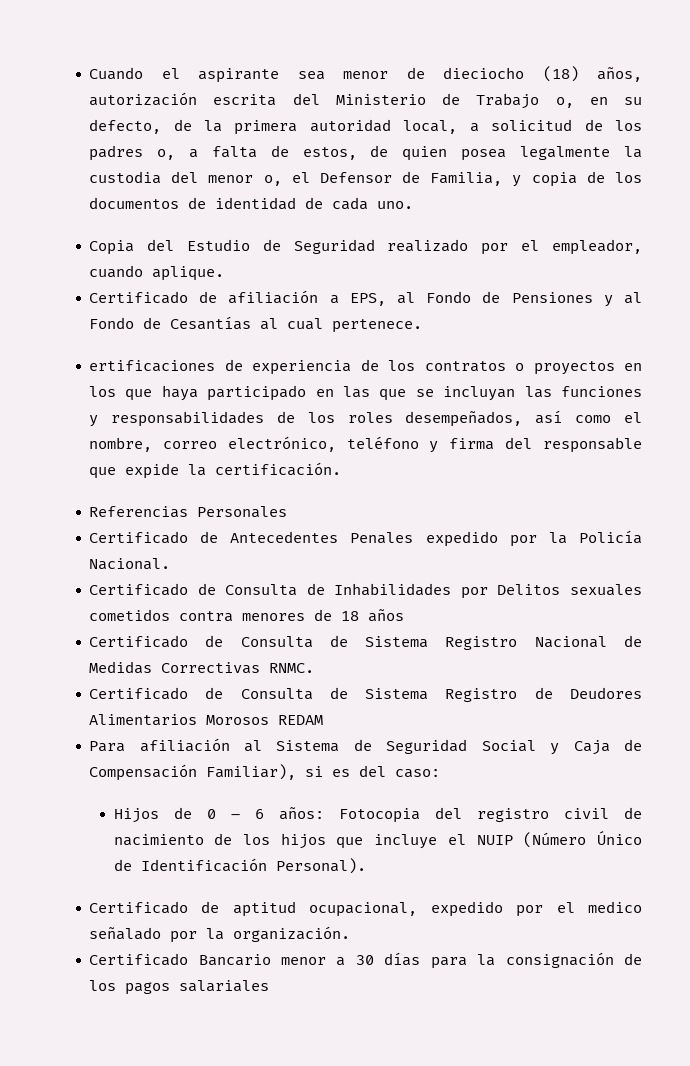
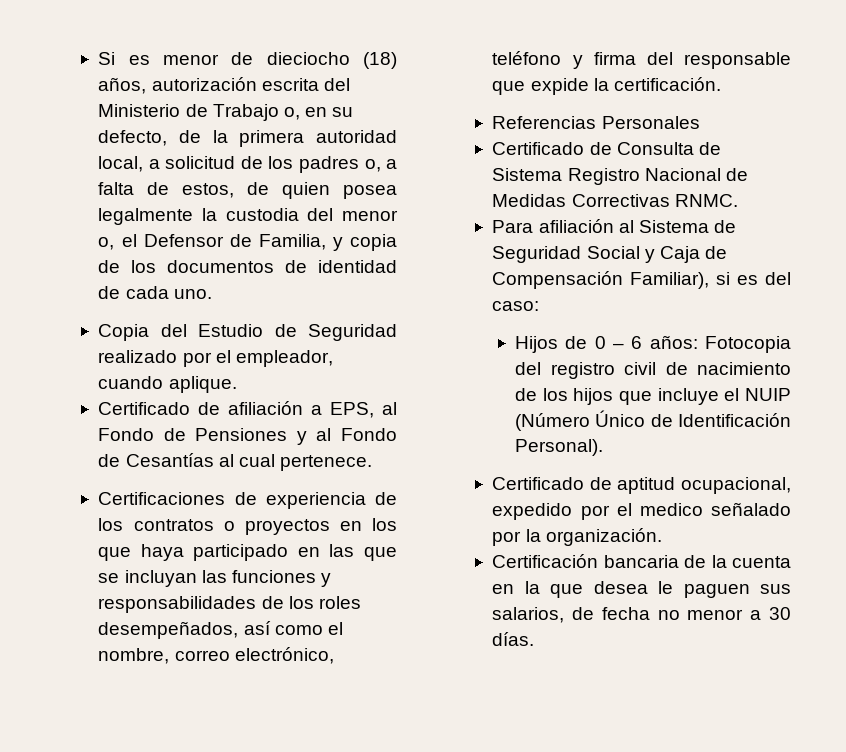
- Cuando el aspirante sea menor de dieciocho (18) años, autorización escrita del Ministerio de Trabajo o, en su defecto, de la primera autoridad local, a solicitud de los padres o, a falta de estos, de quien posea legalmente la custodia del menor o, el Defensor de Familia, y copia de los documentos de identidad de cada uno.
+ Si es menor de dieciocho (18) años, autorización escrita del Ministerio de Trabajo o, en su defecto, de la primera autoridad local, a solicitud de los padres o, a falta de estos, de quien posea legalmente la custodia del menor o, el Defensor de Familia, y copia de los documentos de identidad de cada uno.
- ertificaciones de experiencia de los contratos o proyectos en los que haya participado en las que se incluyan las funciones y responsabilidades de los roles desempeñados, así como el nombre, correo electrónico, teléfono y firma del responsable que expide la certificación.
+ Certificaciones de experiencia de los contratos o proyectos en los que haya participado en las que se incluyan las funciones y responsabilidades de los roles desempeñados, así como el nombre, correo electrónico, teléfono y firma del responsable que expide la certificación.
- Certificado de Antecedentes Penales expedido por la Policía Nacional.
- Certificado de Consulta de Inhabilidades por Delitos sexuales cometidos contra menores de 18 años
- Certificado de Consulta de Sistema Registro de Deudores Alimentarios Morosos REDAM
- Certificado Bancario menor a 30 días para la consignación de los pagos salariales
+ Certificación bancaria de la cuenta en la que desea le paguen sus salarios, de fecha no menor a 30 días.

